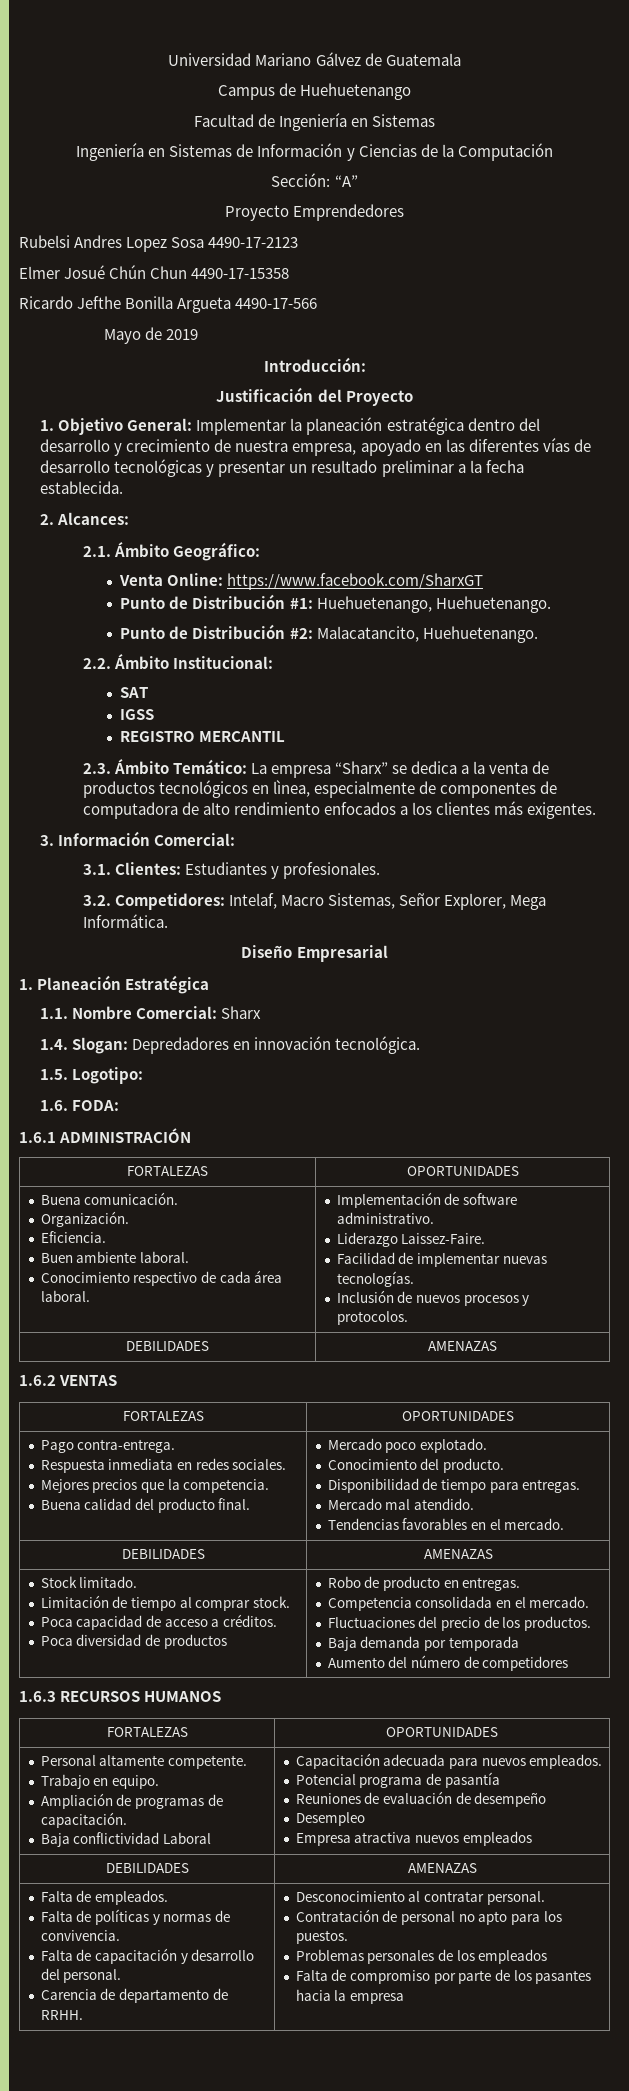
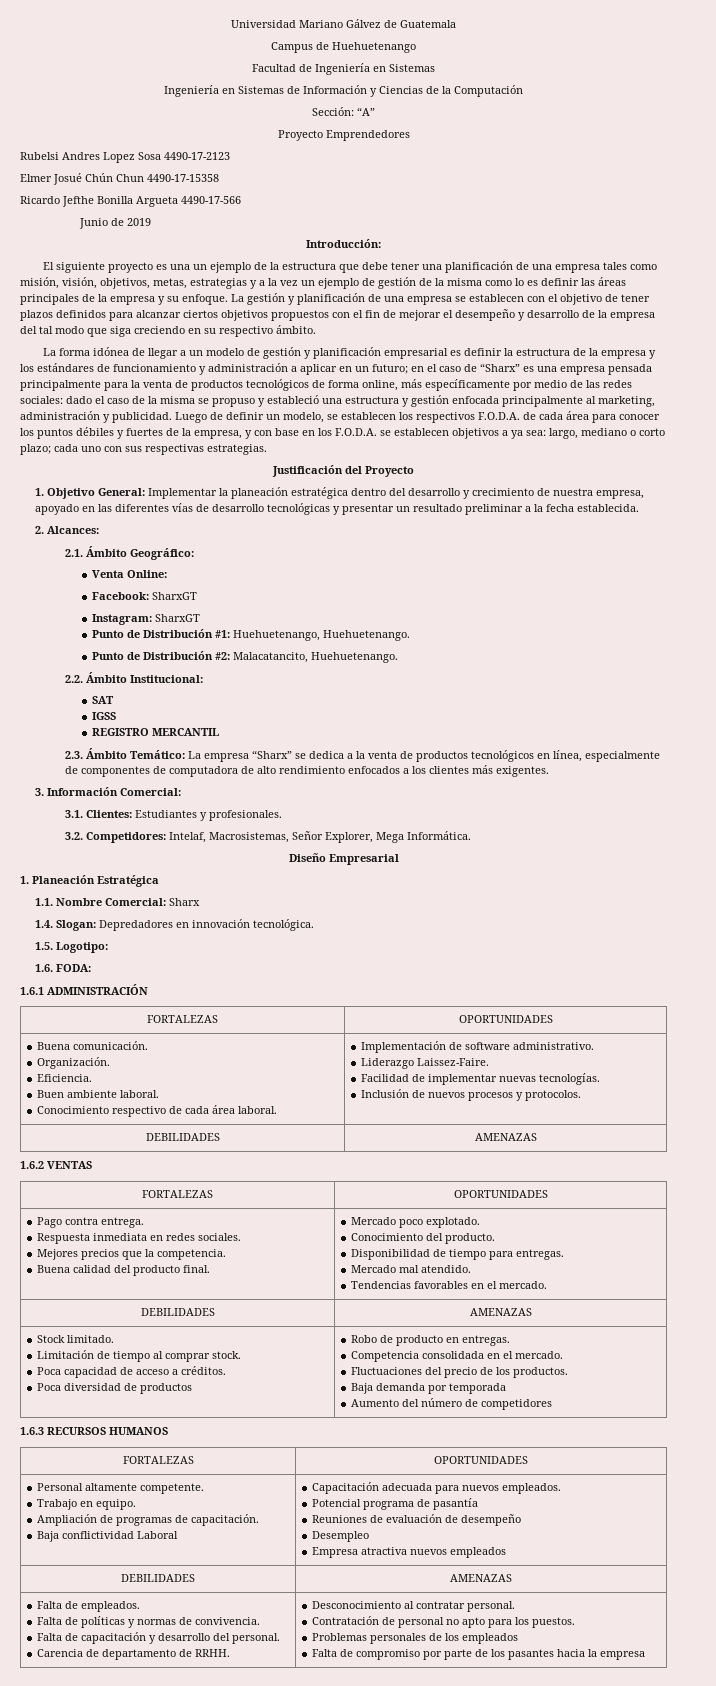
- Mayo de 2019
+ Junio de 2019
+ El siguiente proyecto es una un ejemplo de la estructura que debe tener una planificación de una empresa tales como misión, visión, objetivos, metas, estrategias y a la vez un ejemplo de gestión de la misma como lo es definir las áreas principales de la empresa y su enfoque. La gestión y planificación de una empresa se establecen con el objetivo de tener plazos definidos para alcanzar ciertos objetivos propuestos con el fin de mejorar el desempeño y desarrollo de la empresa del tal modo que siga creciendo en su respectivo ámbito.
+ La forma idónea de llegar a un modelo de gestión y planificación empresarial es definir la estructura de la empresa y los estándares de funcionamiento y administración a aplicar en un futuro; en el caso de “Sharx” es una empresa pensada principalmente para la venta de productos tecnológicos de forma online, más específicamente por medio de las redes sociales: dado el caso de la misma se propuso y estableció una estructura y gestión enfocada principalmente al marketing, administración y publicidad. Luego de definir un modelo, se establecen los respectivos F.O.D.A. de cada área para conocer los puntos débiles y fuertes de la empresa, y con base en los F.O.D.A. se establecen objetivos a ya sea: largo, mediano o corto plazo; cada uno con sus respectivas estrategias.
- Venta Online: https://www.facebook.com/SharxGT
+ Venta Online:
+ Facebook: SharxGT
+ Instagram: SharxGT
- 2.3. Ámbito Temático: La empresa “Sharx” se dedica a la venta de productos tecnológicos en lìnea, especialmente de componentes de computadora de alto rendimiento enfocados a los clientes más exigentes.
+ 2.3. Ámbito Temático: La empresa “Sharx” se dedica a la venta de productos tecnológicos en línea, especialmente de componentes de computadora de alto rendimiento enfocados a los clientes más exigentes.
- 3.2. Competidores: Intelaf, Macro Sistemas, Señor Explorer, Mega Informática.
+ 3.2. Competidores: Intelaf, Macrosistemas, Señor Explorer, Mega Informática.
- Pago contra-entrega.
+ Pago contra entrega.

